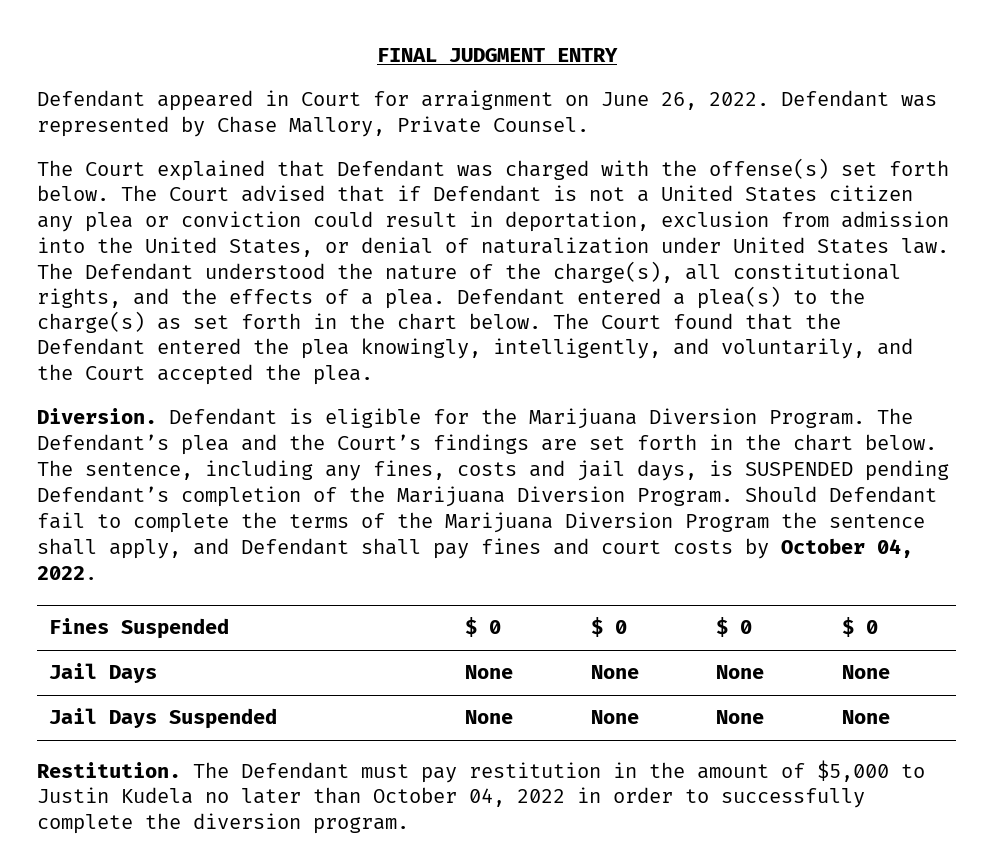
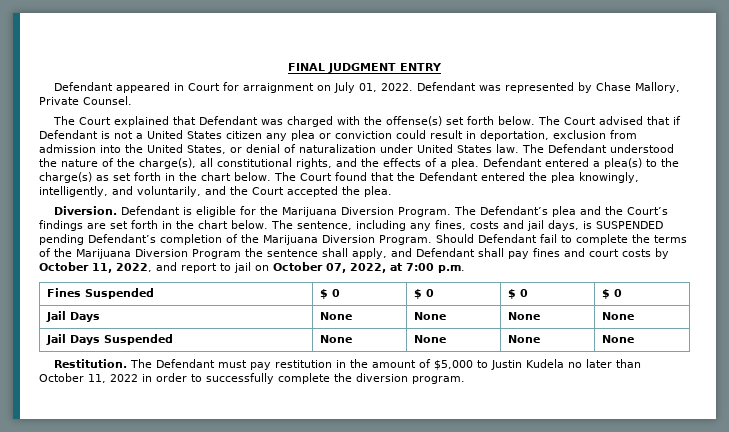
- Defendant appeared in Court for arraignment on June 26, 2022.
+ Defendant appeared in Court for arraignment on July 01, 2022.
- Should Defendant fail to complete the terms of the Marijuana Diversion Program the sentence shall apply, and Defendant shall pay fines and court costs by October 04, 2022.
+ Should Defendant fail to complete the terms of the Marijuana Diversion Program the sentence shall apply, and Defendant shall pay fines and court costs by October 11, 2022, and report to jail on October 07, 2022, at 7:00 p.m.
- The Defendant must pay restitution in the amount of $5,000 to Justin Kudela no later than October 04, 2022 in order to successfully complete the diversion program.
+ The Defendant must pay restitution in the amount of $5,000 to Justin Kudela no later than October 11, 2022 in order to successfully complete the diversion program.

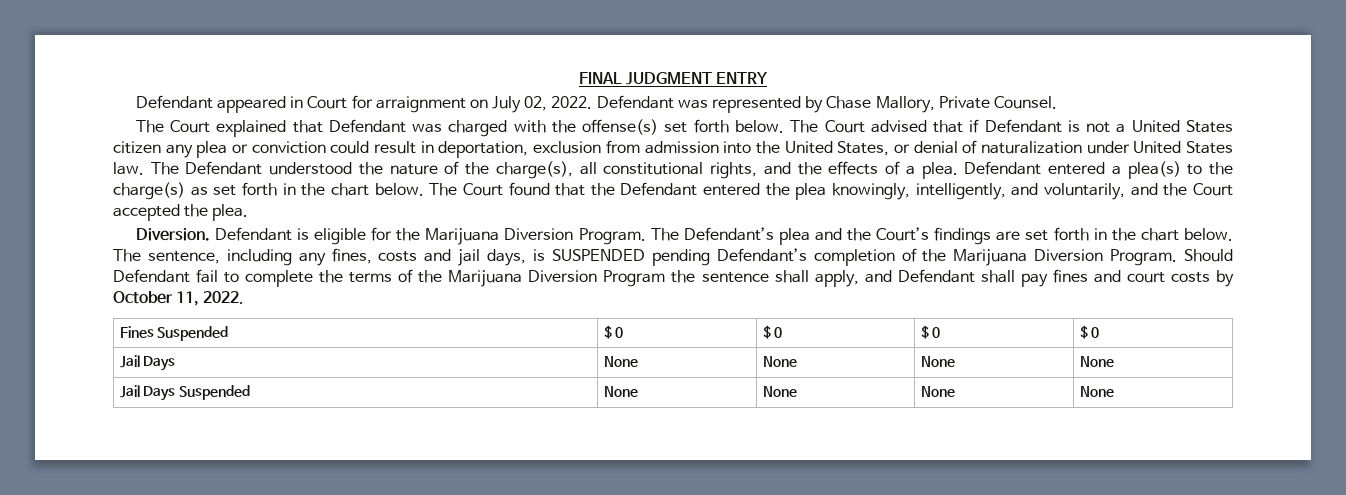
- Defendant appeared in Court for arraignment on July 01, 2022.
+ Defendant appeared in Court for arraignment on July 02, 2022.
- Should Defendant fail to complete the terms of the Marijuana Diversion Program the sentence shall apply, and Defendant shall pay fines and court costs by October 11, 2022, and report to jail on October 07, 2022, at 7:00 p.m.
+ Should Defendant fail to complete the terms of the Marijuana Diversion Program the sentence shall apply, and Defendant shall pay fines and court costs by October 11, 2022.
- Restitution. The Defendant must pay restitution in the amount of $5,000 to Justin Kudela no later than October 11, 2022 in order to successfully complete the diversion program.

